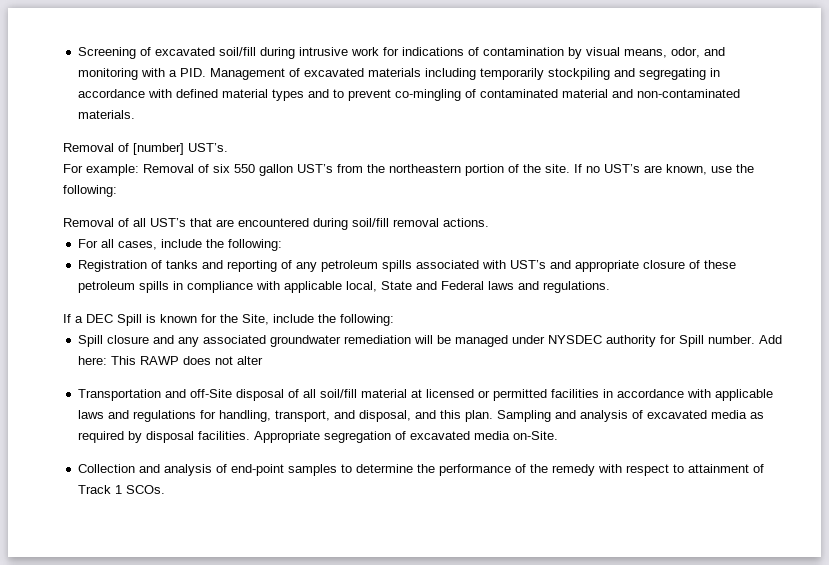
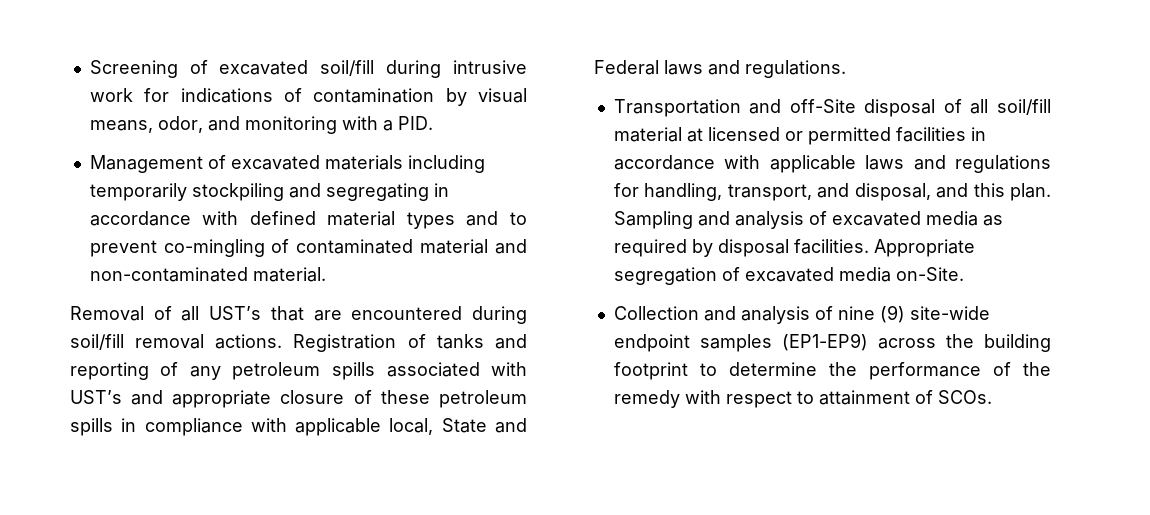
- Screening of excavated soil/fill during intrusive work for indications of contamination by visual means, odor, and monitoring with a PID. Management of excavated materials including temporarily stockpiling and segregating in accordance with defined material types and to prevent co-mingling of contaminated material and non-contaminated materials.
- Removal of [number] UST’s.
- For example: Removal of six 550 gallon UST’s from the northeastern portion of the site. If no UST’s are known, use the following:
+ Screening of excavated soil/fill during intrusive work for indications of contamination by visual means, odor, and monitoring with a PID.
+ Management of excavated materials including temporarily stockpiling and segregating in accordance with defined material types and to prevent co-mingling of contaminated material and non-contaminated material.
- Removal of all UST’s that are encountered during soil/fill removal actions.
- For all cases, include the following:
- Registration of tanks and reporting of any petroleum spills associated with UST’s and appropriate closure of these petroleum spills in compliance with applicable local, State and Federal laws and regulations.
+ Removal of all UST’s that are encountered during soil/fill removal actions. Registration of tanks and reporting of any petroleum spills associated with UST’s and appropriate closure of these petroleum spills in compliance with applicable local, State and Federal laws and regulations.
- If a DEC Spill is known for the Site, include the following:
- Spill closure and any associated groundwater remediation will be managed under NYSDEC authority for Spill number. Add here: This RAWP does not alter
- Collection and analysis of end-point samples to determine the performance of the remedy with respect to attainment of Track 1 SCOs.
+ Collection and analysis of nine (9) site-wide endpoint samples (EP1-EP9) across the building footprint to determine the performance of the remedy with respect to attainment of SCOs.

